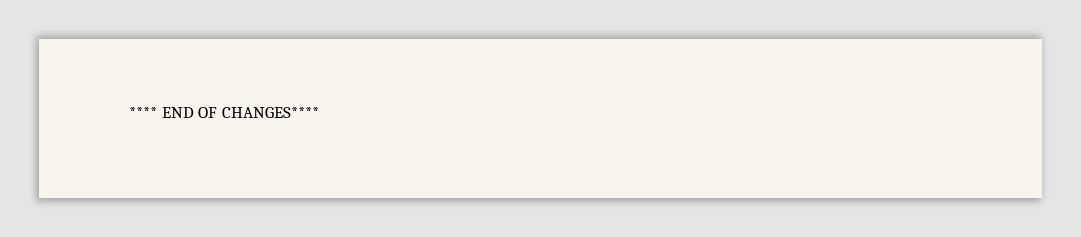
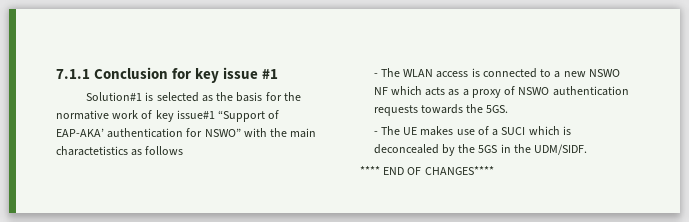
+ 7.1.1 Conclusion for key issue #1
+ Solution#1 is selected as the basis for the normative work of key issue#1 “Support of EAP-AKA’ authentication for NSWO” with the main charactetistics as follows
+ - The WLAN access is connected to a new NSWO NF which acts as a proxy of NSWO authentication requests towards the 5GS.
+ - The UE makes use of a SUCI which is deconcealed by the 5GS in the UDM/SIDF.

